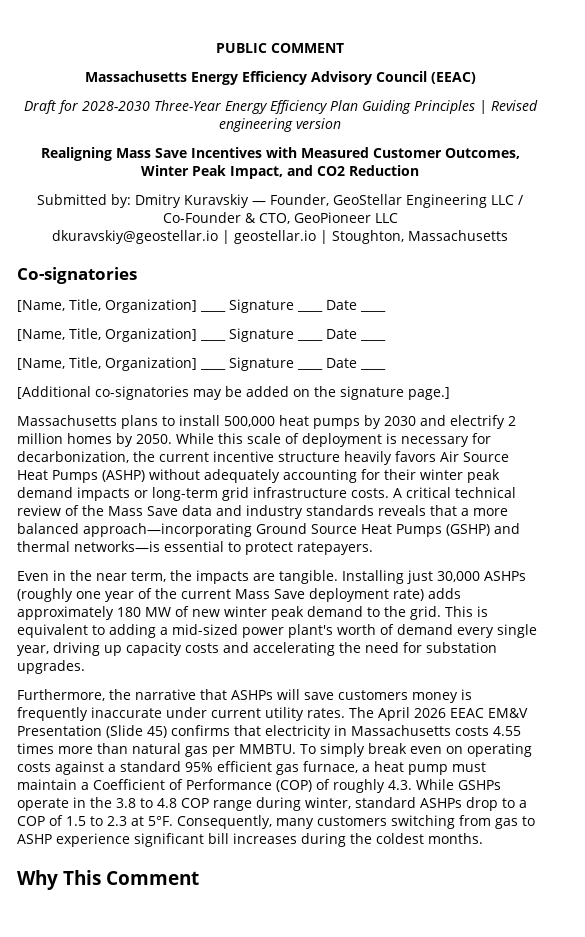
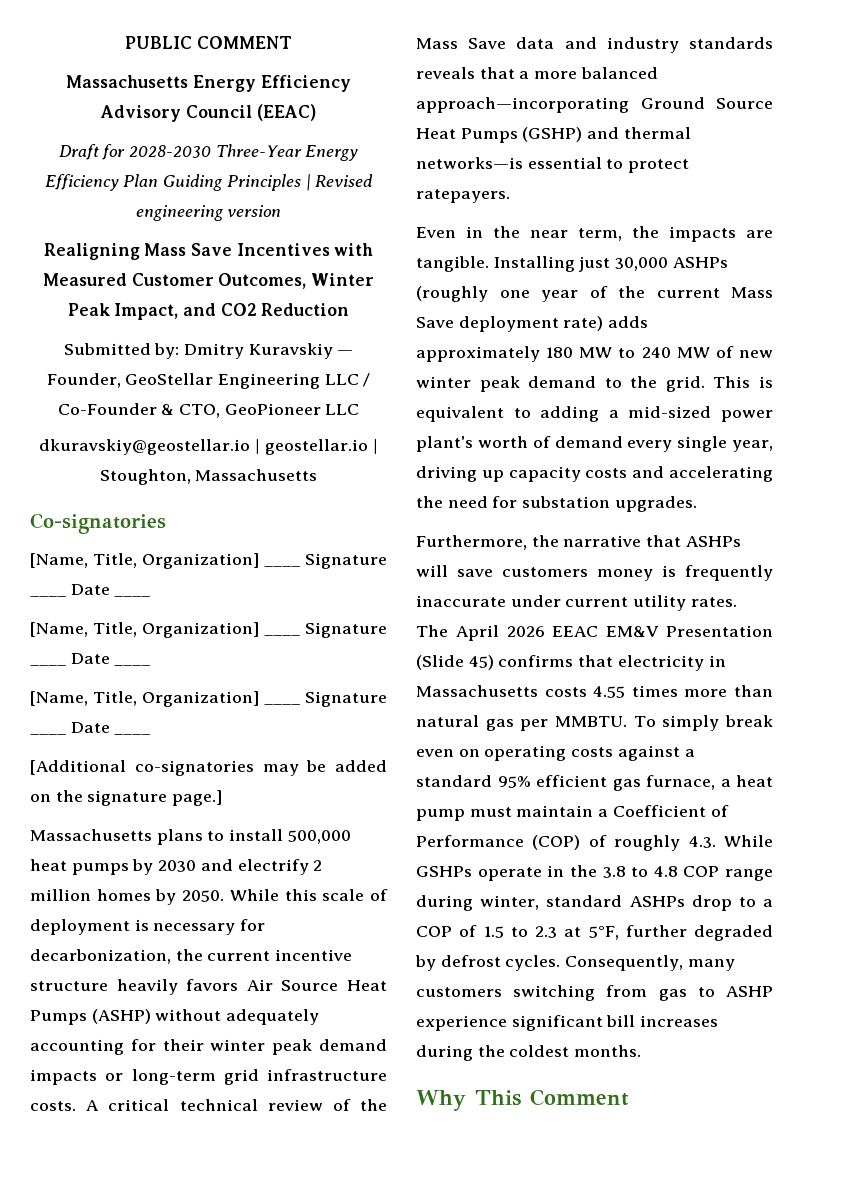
- Installing just 30,000 ASHPs (roughly one year of the current Mass Save deployment rate) adds approximately 180 MW of new winter peak demand to the grid.
+ Installing just 30,000 ASHPs (roughly one year of the current Mass Save deployment rate) adds approximately 180 MW to 240 MW of new winter peak demand to the grid.
- To simply break even on operating costs against a standard 95% efficient gas furnace, a heat pump must maintain a Coefficient of Performance (COP) of roughly 4.3. While GSHPs operate in the 3.8 to 4.8 COP range during winter, standard ASHPs drop to a COP of 1.5 to 2.3 at 5°F.
+ To simply break even on operating costs against a standard 95% efficient gas furnace, a heat pump must maintain a Coefficient of Performance (COP) of roughly 4.3. While GSHPs operate in the 3.8 to 4.8 COP range during winter, standard ASHPs drop to a COP of 1.5 to 2.3 at 5°F, further degraded by defrost cycles.

